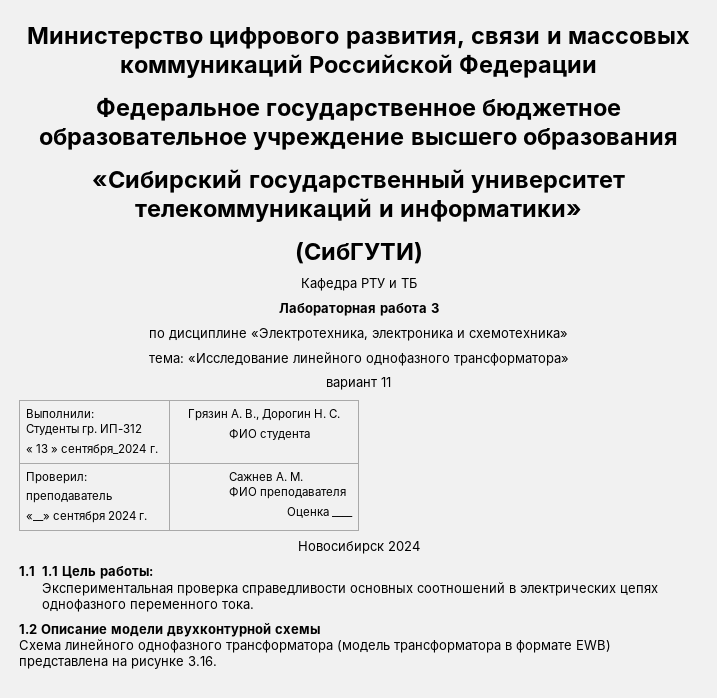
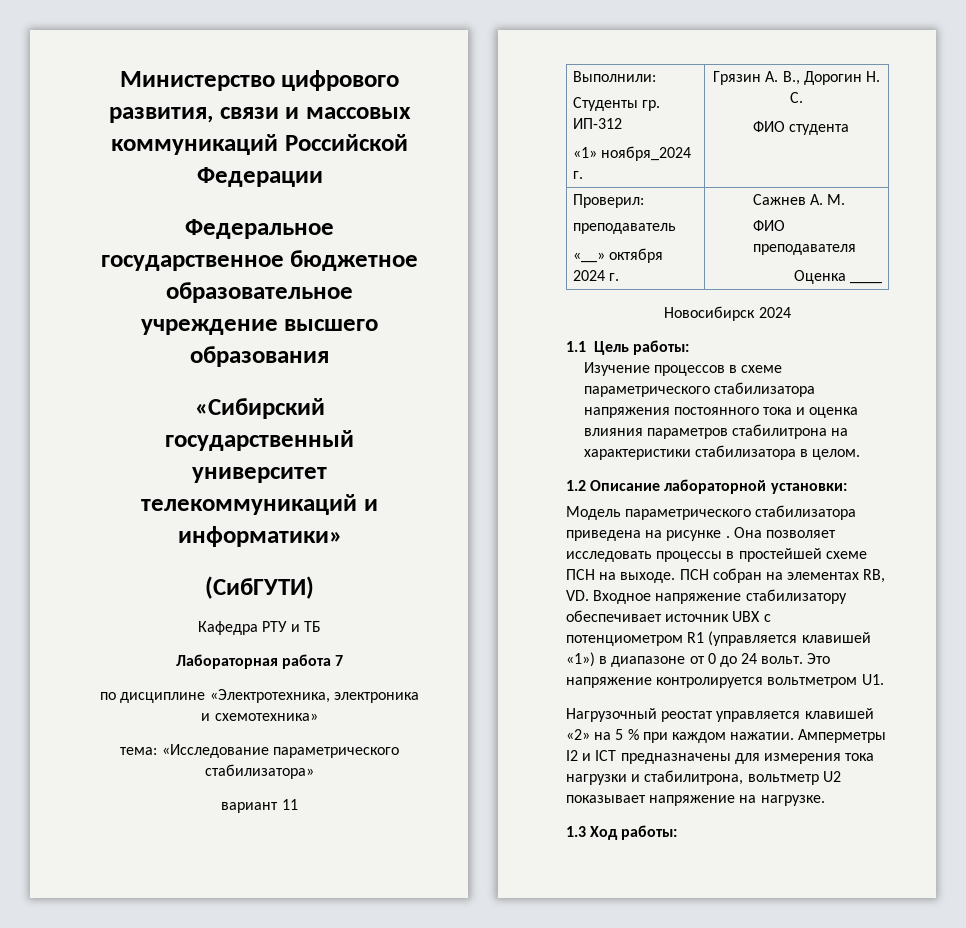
- Лабораторная работа 3
+ Лабораторная работа 7
- тема: «Исследование линейного однофазного трансформатора»
+ тема: «Исследование параметрического стабилизатора»
  Выполнили:
  Студенты гр. ИП-312
- « 13 » сентября_2024 г. | Грязин А. В., Дорогин Н. С.
+ «1» ноября_2024 г. | Грязин А. В., Дорогин Н. С.
  Проверил:
  преподаватель
- «__» сентября 2024 г. | Сажнев А. М.
+ «__» октября 2024 г. | Сажнев А. М.
- 1.1 1.1 Цель работы:
+ 1.1 Цель работы:
- Экспериментальная проверка справедливости основных соотношений в электрических цепях однофазного переменного тока.
- 1.2 Описание модели двухконтурной схемы
- Схема линейного однофазного трансформатора (модель трансформатора в формате EWB) представлена на рисунке 3.16.
+ Изучение процессов в схеме параметрического стабилизатора напряжения постоянного тока и оценка влияния параметров стабилитрона на характеристики стабилизатора в целом.
+ 1.2 Описание лабораторной установки:
+ Модель параметрического стабилизатора приведена на рисунке . Она позволяет исследовать процессы в простейшей схеме ПСН на выходе. ПСН собран на элементах RB, VD. Входное напряжение стабилизатору обеспечивает источник UBX с потенциометром R1 (управляется клавишей «1») в диапазоне от 0 до 24 вольт. Это напряжение контролируется вольтметром U1.
+ Нагрузочный реостат управляется клавишей «2» на 5 % при каждом нажатии. Амперметры I2 и ICT предназначены для измерения тока нагрузки и стабилитрона, вольтметр U2 показывает напряжение на нагрузке.
+ 1.3 Ход работы:

